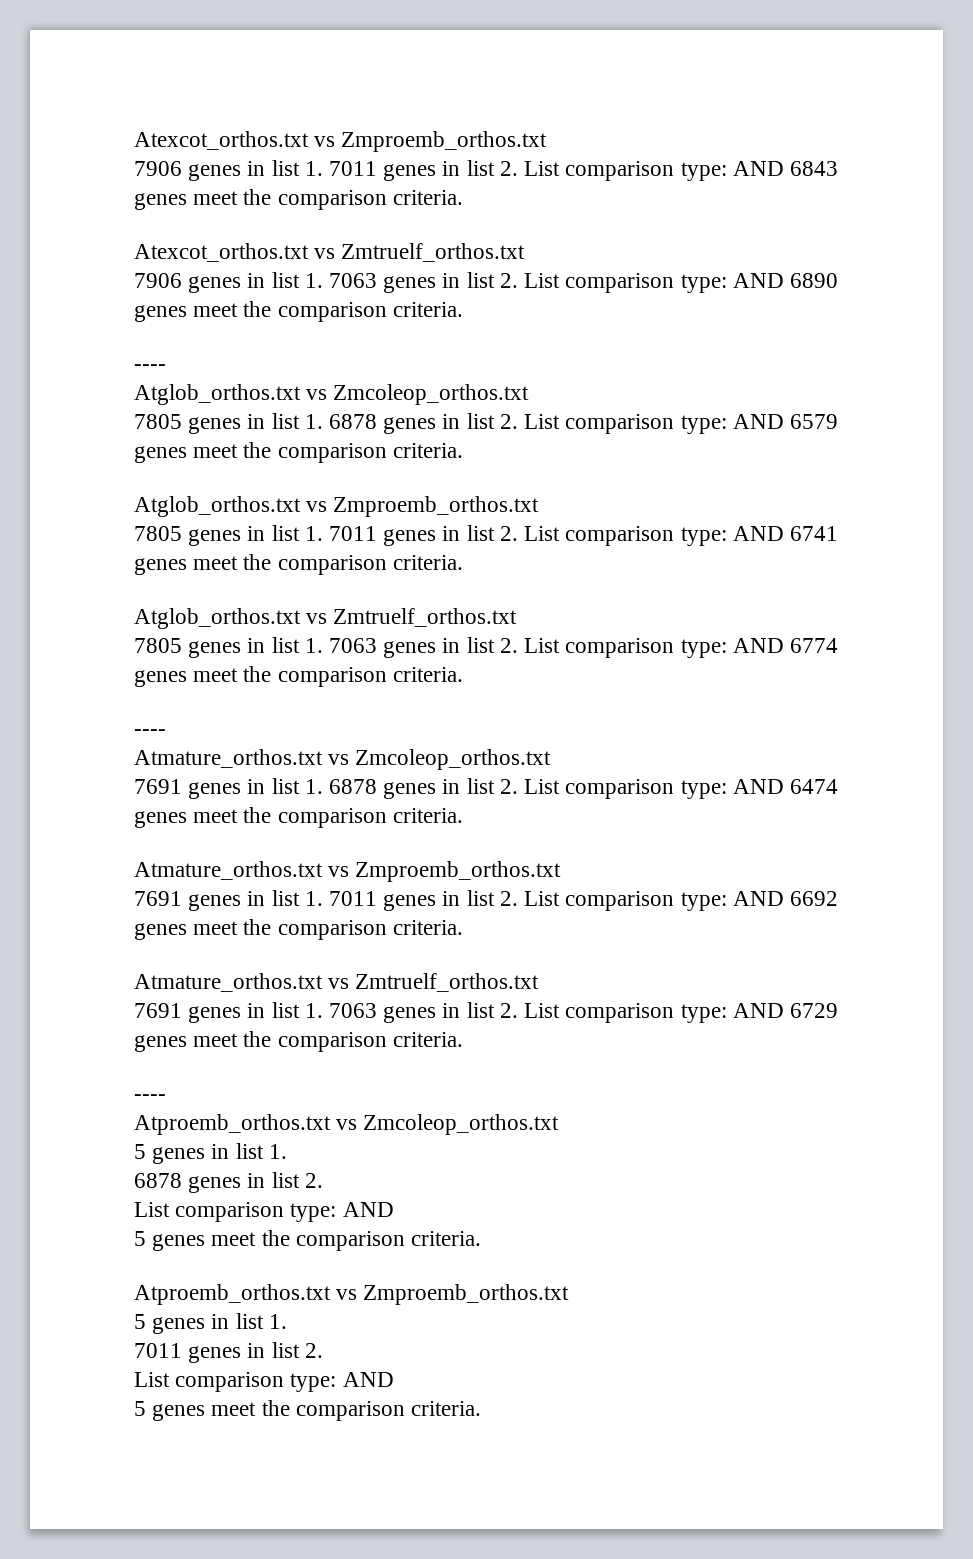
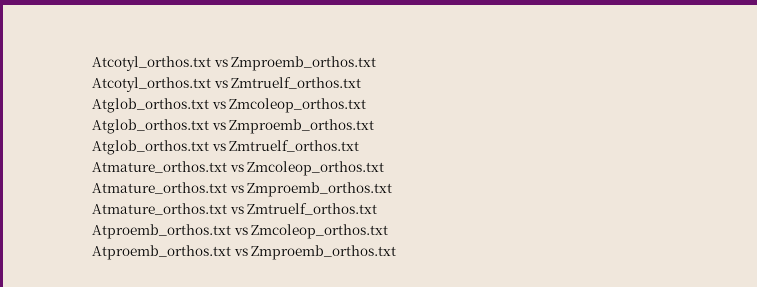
- Atexcot_orthos.txt vs Zmproemb_orthos.txt
- 7906 genes in list 1. 7011 genes in list 2. List comparison type: AND 6843 genes meet the comparison criteria.
- Atexcot_orthos.txt vs Zmtruelf_orthos.txt
- 7906 genes in list 1. 7063 genes in list 2. List comparison type: AND 6890 genes meet the comparison criteria.
- ----
+ Atcotyl_orthos.txt vs Zmproemb_orthos.txt
+ Atcotyl_orthos.txt vs Zmtruelf_orthos.txt
  Atglob_orthos.txt vs Zmcoleop_orthos.txt
- 7805 genes in list 1. 6878 genes in list 2. List comparison type: AND 6579 genes meet the comparison criteria.
  Atglob_orthos.txt vs Zmproemb_orthos.txt
- 7805 genes in list 1. 7011 genes in list 2. List comparison type: AND 6741 genes meet the comparison criteria.
  Atglob_orthos.txt vs Zmtruelf_orthos.txt
- 7805 genes in list 1. 7063 genes in list 2. List comparison type: AND 6774 genes meet the comparison criteria.
- ----
  Atmature_orthos.txt vs Zmcoleop_orthos.txt
- 7691 genes in list 1. 6878 genes in list 2. List comparison type: AND 6474 genes meet the comparison criteria.
  Atmature_orthos.txt vs Zmproemb_orthos.txt
- 7691 genes in list 1. 7011 genes in list 2. List comparison type: AND 6692 genes meet the comparison criteria.
  Atmature_orthos.txt vs Zmtruelf_orthos.txt
- 7691 genes in list 1. 7063 genes in list 2. List comparison type: AND 6729 genes meet the comparison criteria.
- ----
  Atproemb_orthos.txt vs Zmcoleop_orthos.txt
- 5 genes in list 1.
- 6878 genes in list 2.
- List comparison type: AND
- 5 genes meet the comparison criteria.
  Atproemb_orthos.txt vs Zmproemb_orthos.txt
- 5 genes in list 1.
- 7011 genes in list 2.
- List comparison type: AND
- 5 genes meet the comparison criteria.

